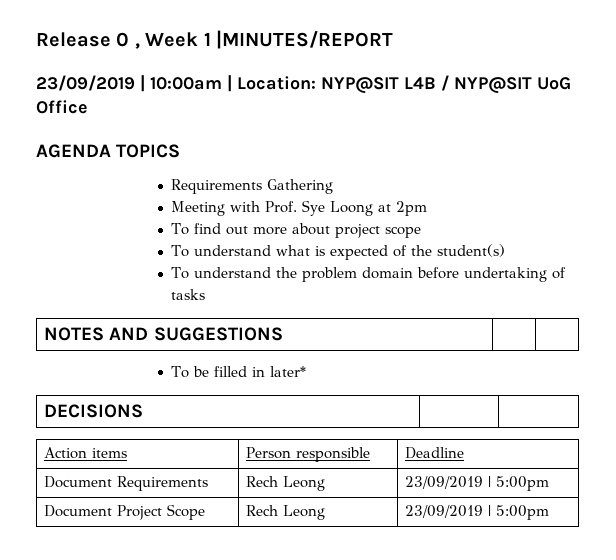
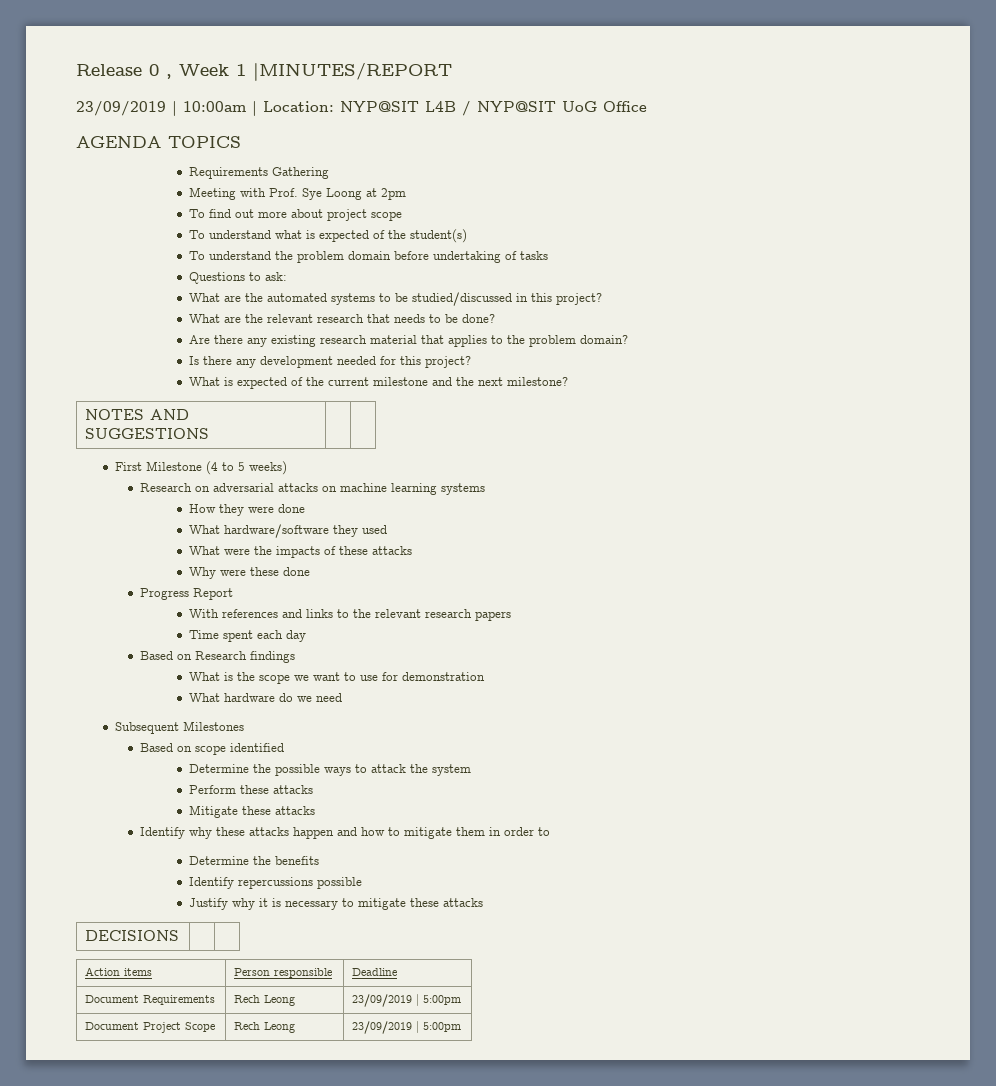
+ Questions to ask:
+ What are the automated systems to be studied/discussed in this project?
+ What are the relevant research that needs to be done?
+ Are there any existing research material that applies to the problem domain?
+ Is there any development needed for this project?
+ What is expected of the current milestone and the next milestone?
  NOTES AND SUGGESTIONS | |
- To be filled in later*
+ First Milestone (4 to 5 weeks)
+ Research on adversarial attacks on machine learning systems
+ How they were done
+ What hardware/software they used
+ What were the impacts of these attacks
+ Why were these done
+ Progress Report
+ With references and links to the relevant research papers
+ Time spent each day
+ Based on Research findings
+ What is the scope we want to use for demonstration
+ What hardware do we need
+ Subsequent Milestones
+ Based on scope identified
+ Determine the possible ways to attack the system
+ Perform these attacks
+ Mitigate these attacks
+ Identify why these attacks happen and how to mitigate them in order to
+ Determine the benefits
+ Identify repercussions possible
+ Justify why it is necessary to mitigate these attacks

